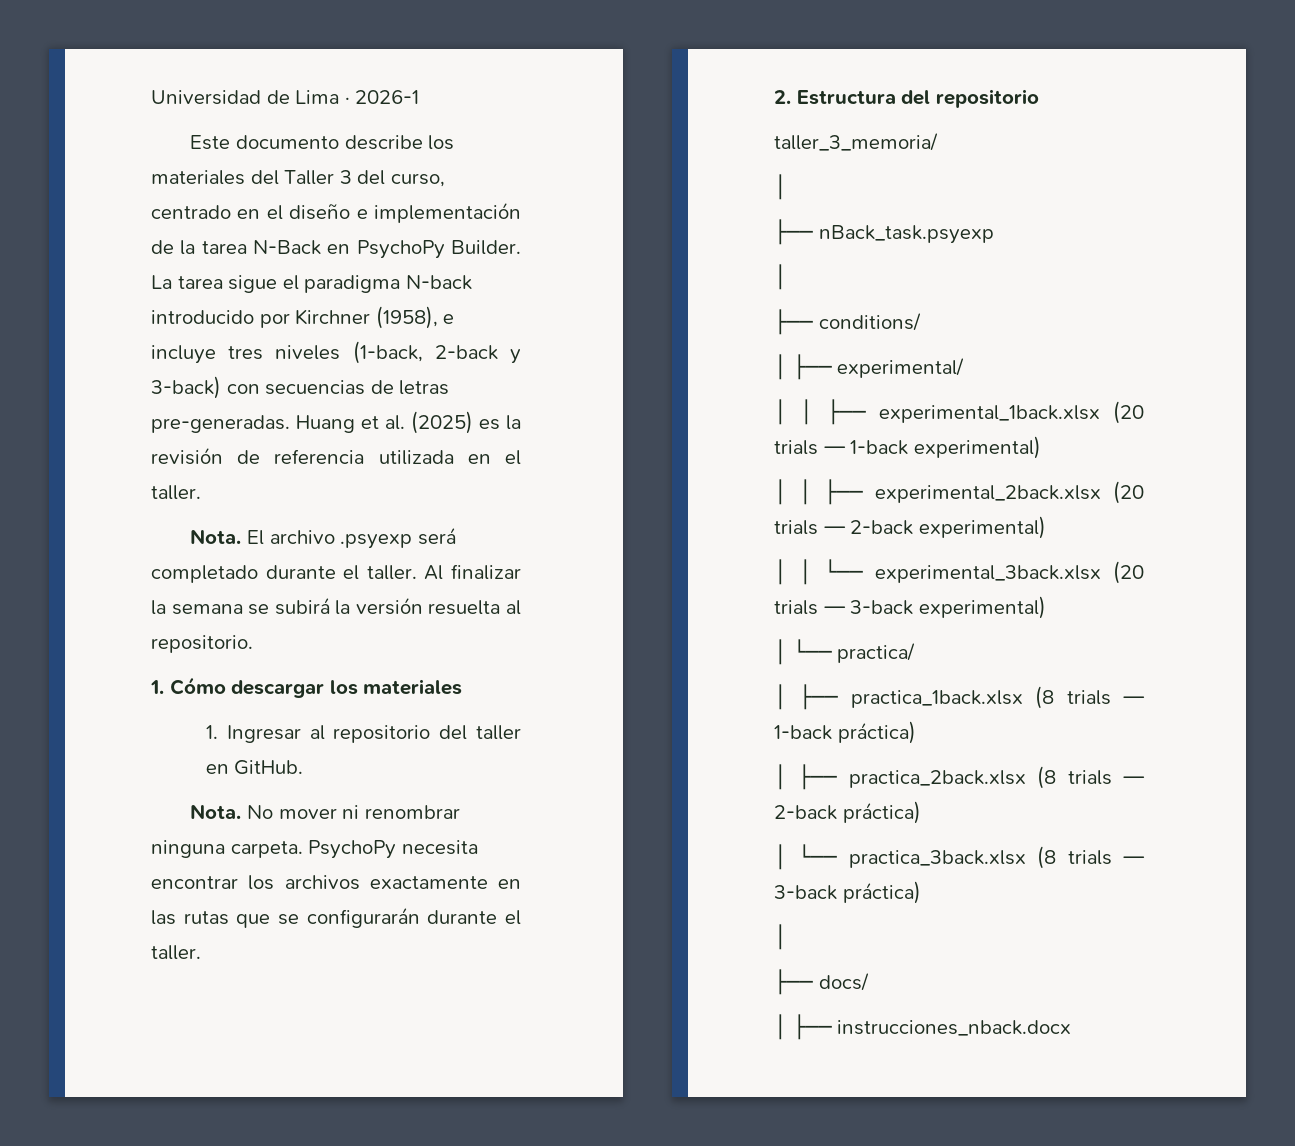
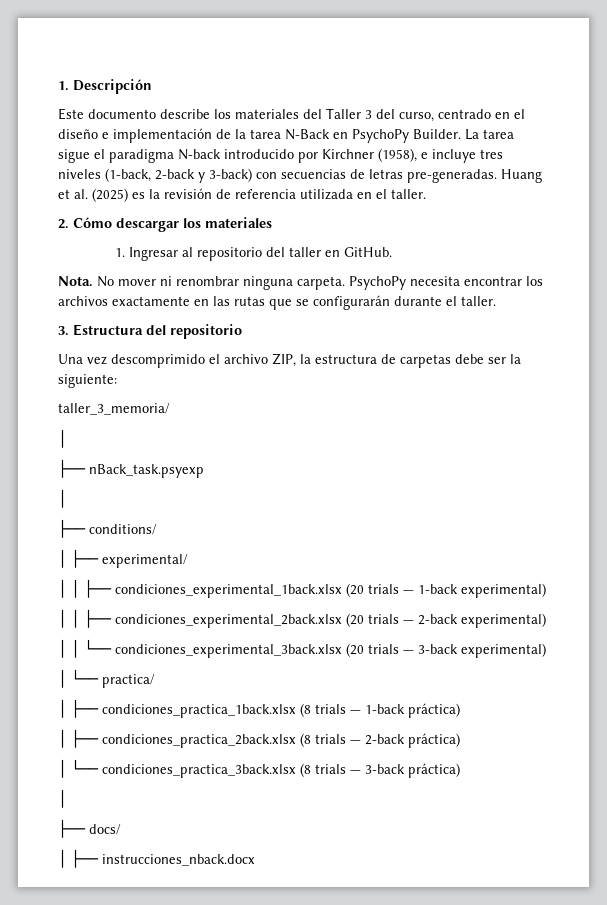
- Universidad de Lima · 2026-1
+ 1. Descripción
- Nota. El archivo .psyexp será completado durante el taller. Al finalizar la semana se subirá la versión resuelta al repositorio.
- 1. Cómo descargar los materiales
+ 2. Cómo descargar los materiales
- 2. Estructura del repositorio
+ 3. Estructura del repositorio
+ Una vez descomprimido el archivo ZIP, la estructura de carpetas debe ser la siguiente:
- │ │ ├── experimental_1back.xlsx (20 trials — 1-back experimental)
+ │ │ ├── condiciones_experimental_1back.xlsx (20 trials — 1-back experimental)
- │ │ ├── experimental_2back.xlsx (20 trials — 2-back experimental)
+ │ │ ├── condiciones_experimental_2back.xlsx (20 trials — 2-back experimental)
- │ │ └── experimental_3back.xlsx (20 trials — 3-back experimental)
+ │ │ └── condiciones_experimental_3back.xlsx (20 trials — 3-back experimental)
- │ ├── practica_1back.xlsx (8 trials — 1-back práctica)
+ │ ├── condiciones_practica_1back.xlsx (8 trials — 1-back práctica)
- │ ├── practica_2back.xlsx (8 trials — 2-back práctica)
+ │ ├── condiciones_practica_2back.xlsx (8 trials — 2-back práctica)
- │ └── practica_3back.xlsx (8 trials — 3-back práctica)
+ │ └── condiciones_practica_3back.xlsx (8 trials — 3-back práctica)

